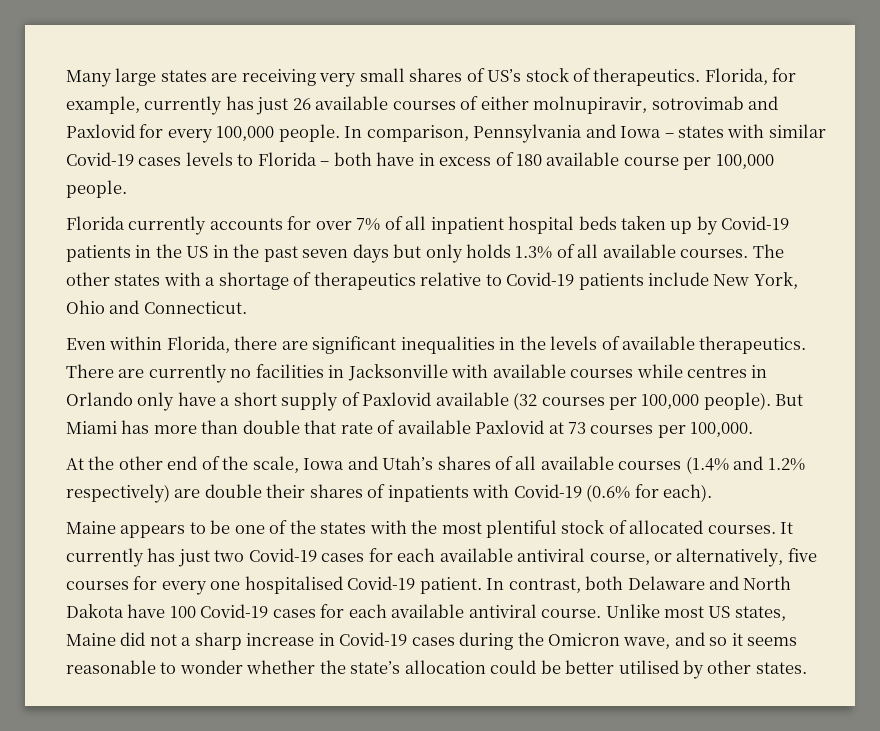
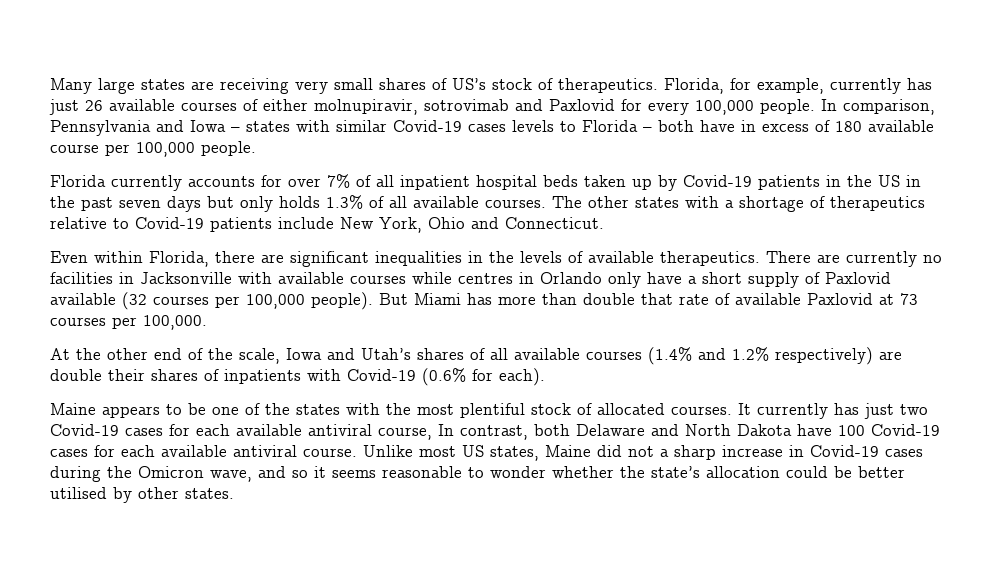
- It currently has just two Covid-19 cases for each available antiviral course, or alternatively, five courses for every one hospitalised Covid-19 patient. In contrast, both Delaware and North Dakota have 100 Covid-19 cases for each available antiviral course.
+ It currently has just two Covid-19 cases for each available antiviral course, In contrast, both Delaware and North Dakota have 100 Covid-19 cases for each available antiviral course.

